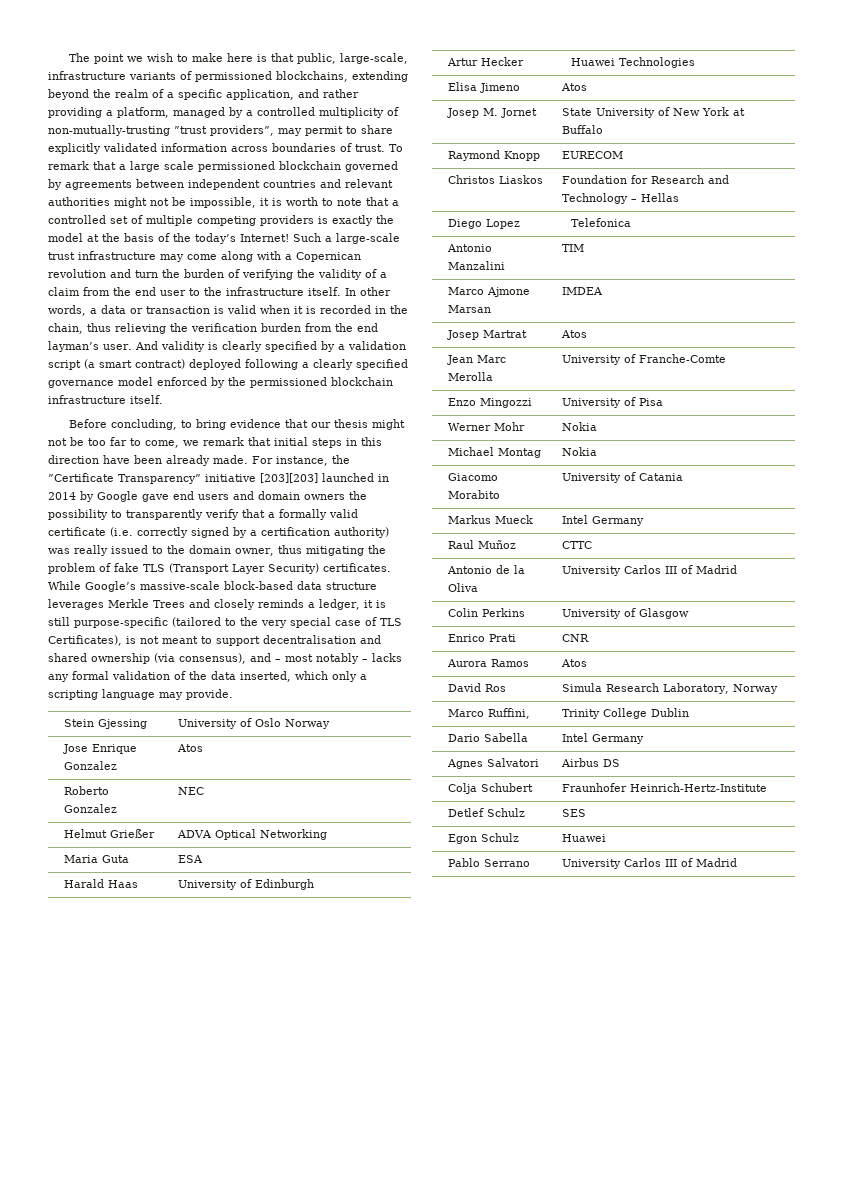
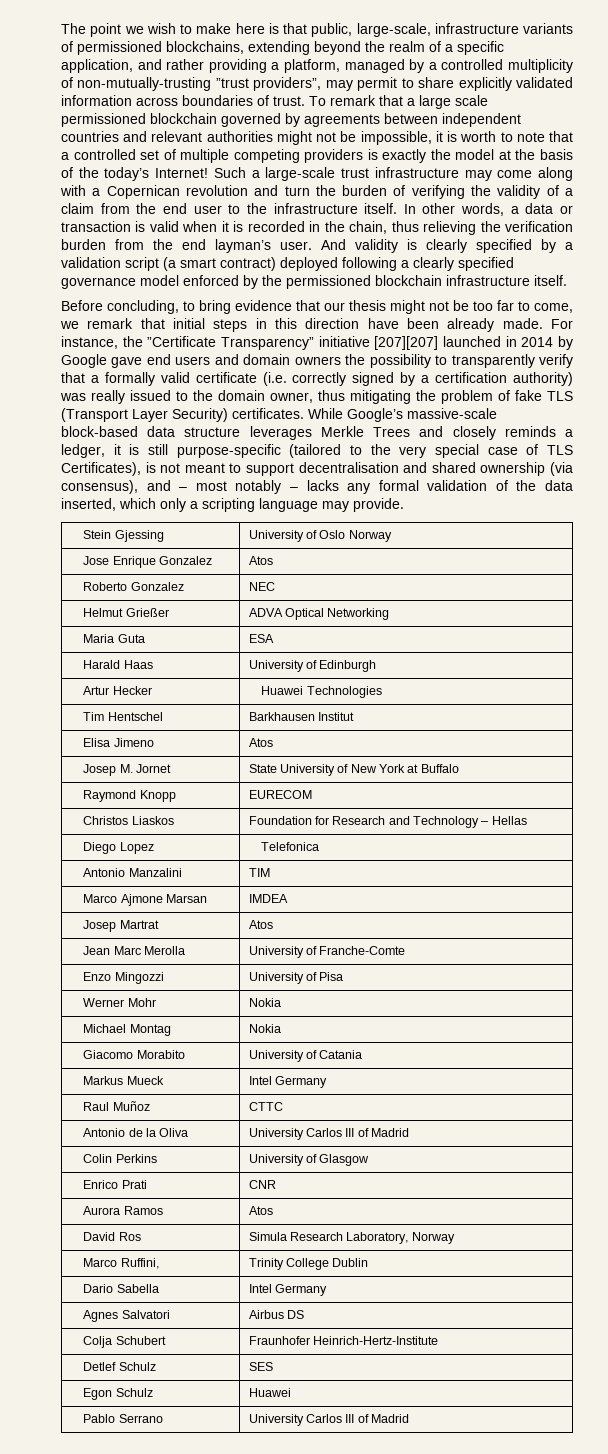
- For instance, the ”Certificate Transparency” initiative [203][203] launched in 2014 by Google gave end users and domain owners the possibility to transparently verify that a formally valid certificate (i.e. correctly signed by a certification authority) was really issued to the domain owner, thus mitigating the problem of fake TLS (Transport Layer Security) certificates.
+ For instance, the ”Certificate Transparency” initiative [207][207] launched in 2014 by Google gave end users and domain owners the possibility to transparently verify that a formally valid certificate (i.e. correctly signed by a certification authority) was really issued to the domain owner, thus mitigating the problem of fake TLS (Transport Layer Security) certificates.
+ Tim Hentschel | Barkhausen Institut

